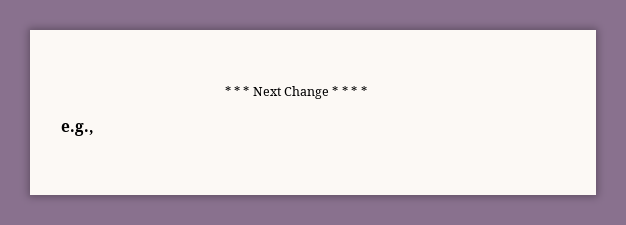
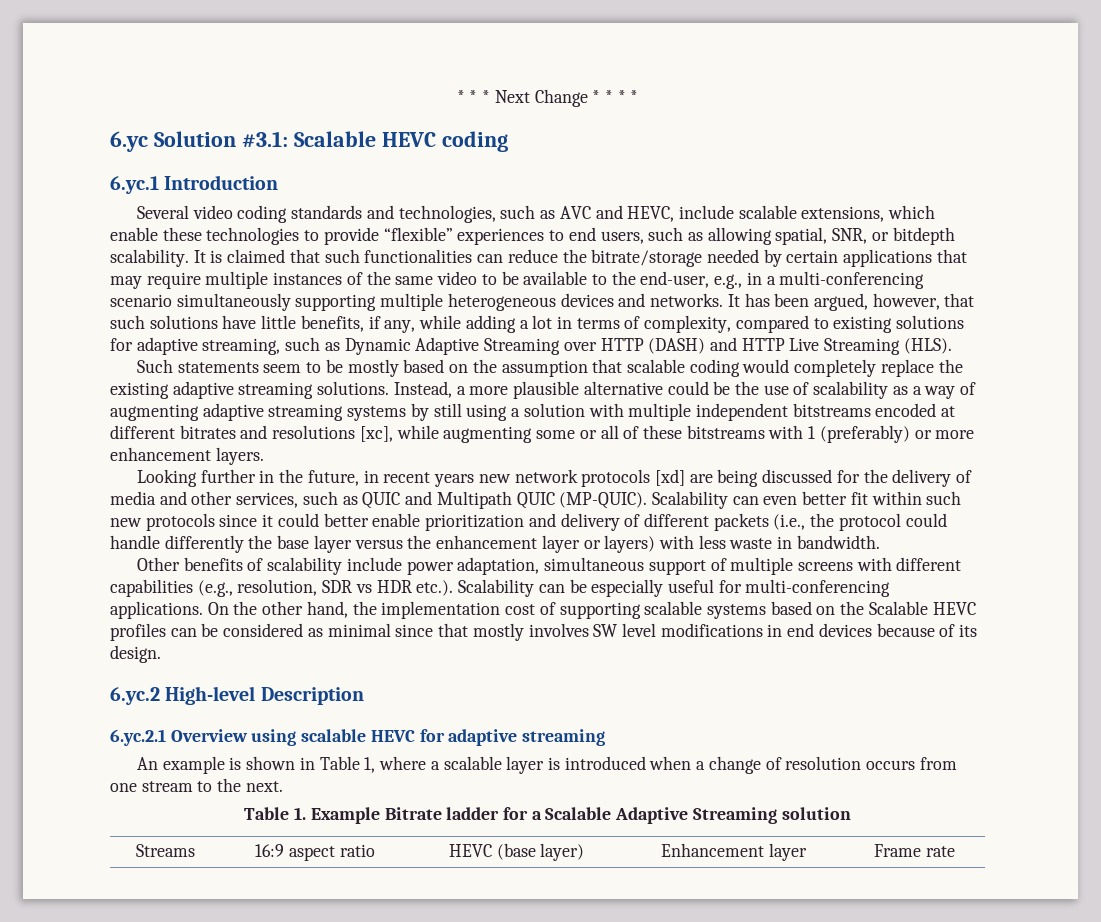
- e.g.,
+ 6.yc Solution #3.1: Scalable HEVC coding
+ 6.yc.1 Introduction
+ Several video coding standards and technologies, such as AVC and HEVC, include scalable extensions, which enable these technologies to provide “flexible” experiences to end users, such as allowing spatial, SNR, or bitdepth scalability. It is claimed that such functionalities can reduce the bitrate/storage needed by certain applications that may require multiple instances of the same video to be available to the end-user, e.g., in a multi-conferencing scenario simultaneously supporting multiple heterogeneous devices and networks. It has been argued, however, that such solutions have little benefits, if any, while adding a lot in terms of complexity, compared to existing solutions for adaptive streaming, such as Dynamic Adaptive Streaming over HTTP (DASH) and HTTP Live Streaming (HLS).
+ Such statements seem to be mostly based on the assumption that scalable coding would completely replace the existing adaptive streaming solutions. Instead, a more plausible alternative could be the use of scalability as a way of augmenting adaptive streaming systems by still using a solution with multiple independent bitstreams encoded at different bitrates and resolutions [xc], while augmenting some or all of these bitstreams with 1 (preferably) or more enhancement layers.
+ Looking further in the future, in recent years new network protocols [xd] are being discussed for the delivery of media and other services, such as QUIC and Multipath QUIC (MP-QUIC). Scalability can even better fit within such new protocols since it could better enable prioritization and delivery of different packets (i.e., the protocol could handle differently the base layer versus the enhancement layer or layers) with less waste in bandwidth.
+ Other benefits of scalability include power adaptation, simultaneous support of multiple screens with different capabilities (e.g., resolution, SDR vs HDR etc.). Scalability can be especially useful for multi-conferencing applications. On the other hand, the implementation cost of supporting scalable systems based on the Scalable HEVC profiles can be considered as minimal since that mostly involves SW level modifications in end devices because of its design.
+ 6.yc.2 High-level Description
+ 6.yc.2.1 Overview using scalable HEVC for adaptive streaming
+ An example is shown in Table 1, where a scalable layer is introduced when a change of resolution occurs from one stream to the next.
+ Table 1. Example Bitrate ladder for a Scalable Adaptive Streaming solution
+ Streams | 16:9 aspect ratio | HEVC (base layer) | Enhancement layer | Frame rate

